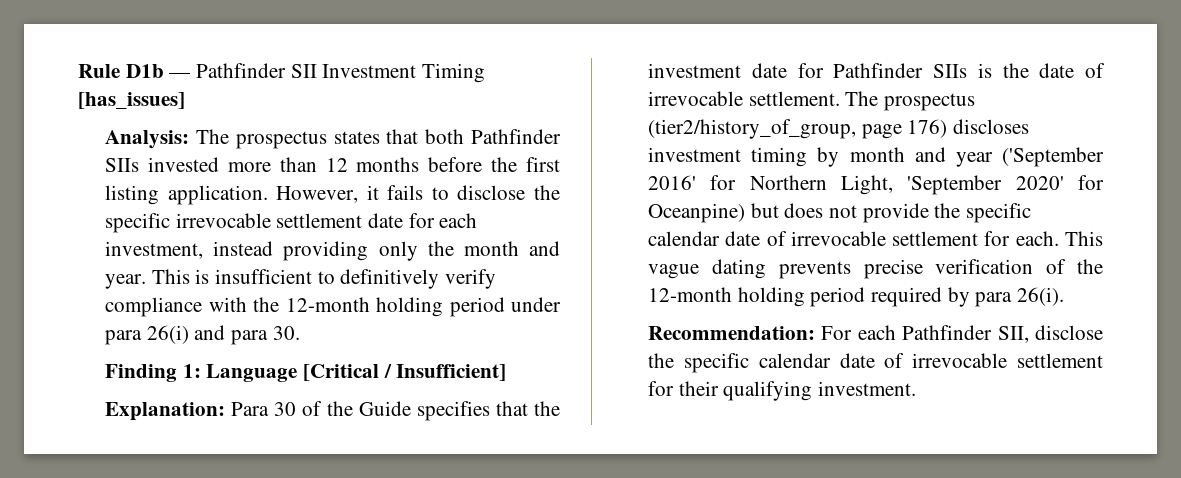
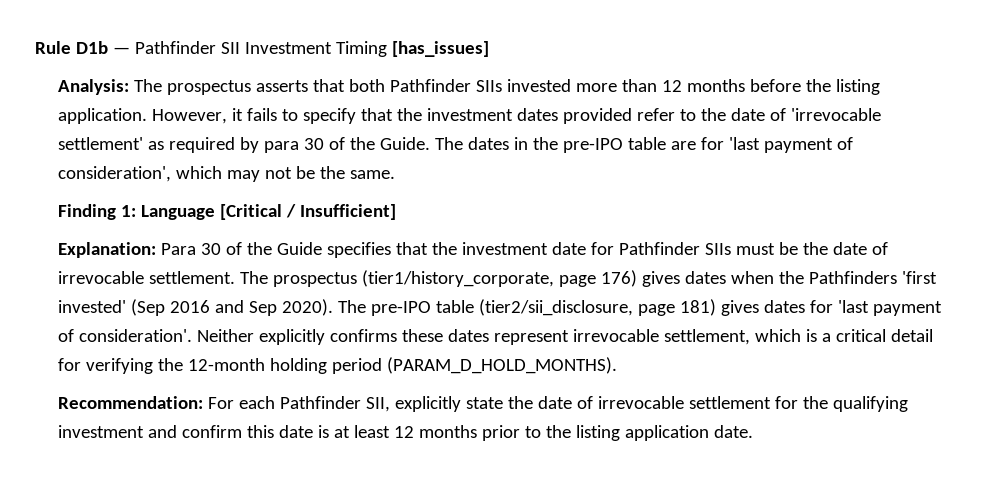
- Analysis: The prospectus states that both Pathfinder SIIs invested more than 12 months before the first listing application.
+ Analysis: The prospectus asserts that both Pathfinder SIIs invested more than 12 months before the listing application.
- However, it fails to disclose the specific irrevocable settlement date for each investment, instead providing only the month and year. This is insufficient to definitively verify compliance with the 12-month holding period under para 26(i) and para 30.
+ However, it fails to specify that the investment dates provided refer to the date of 'irrevocable settlement' as required by para 30 of the Guide. The dates in the pre-IPO table are for 'last payment of consideration', which may not be the same.
- Explanation: Para 30 of the Guide specifies that the investment date for Pathfinder SIIs is the date of irrevocable settlement.
+ Explanation: Para 30 of the Guide specifies that the investment date for Pathfinder SIIs must be the date of irrevocable settlement.
- The prospectus (tier2/history_of_group, page 176) discloses investment timing by month and year ('September 2016' for Northern Light, 'September 2020' for Oceanpine) but does not provide the specific calendar date of irrevocable settlement for each. This vague dating prevents precise verification of the 12-month holding period required by para 26(i).
+ The prospectus (tier1/history_corporate, page 176) gives dates when the Pathfinders 'first invested' (Sep 2016 and Sep 2020). The pre-IPO table (tier2/sii_disclosure, page 181) gives dates for 'last payment of consideration'. Neither explicitly confirms these dates represent irrevocable settlement, which is a critical detail for verifying the 12-month holding period (PARAM_D_HOLD_MONTHS).
- Recommendation: For each Pathfinder SII, disclose the specific calendar date of irrevocable settlement for their qualifying investment.
+ Recommendation: For each Pathfinder SII, explicitly state the date of irrevocable settlement for the qualifying investment and confirm this date is at least 12 months prior to the listing application date.

